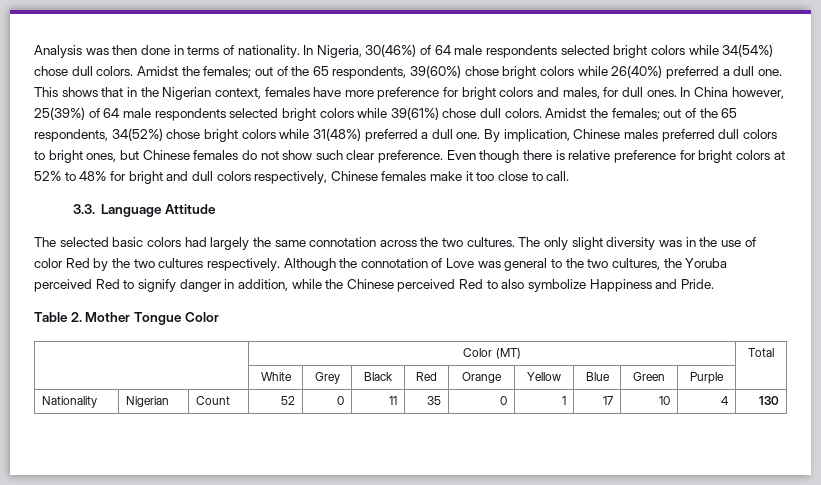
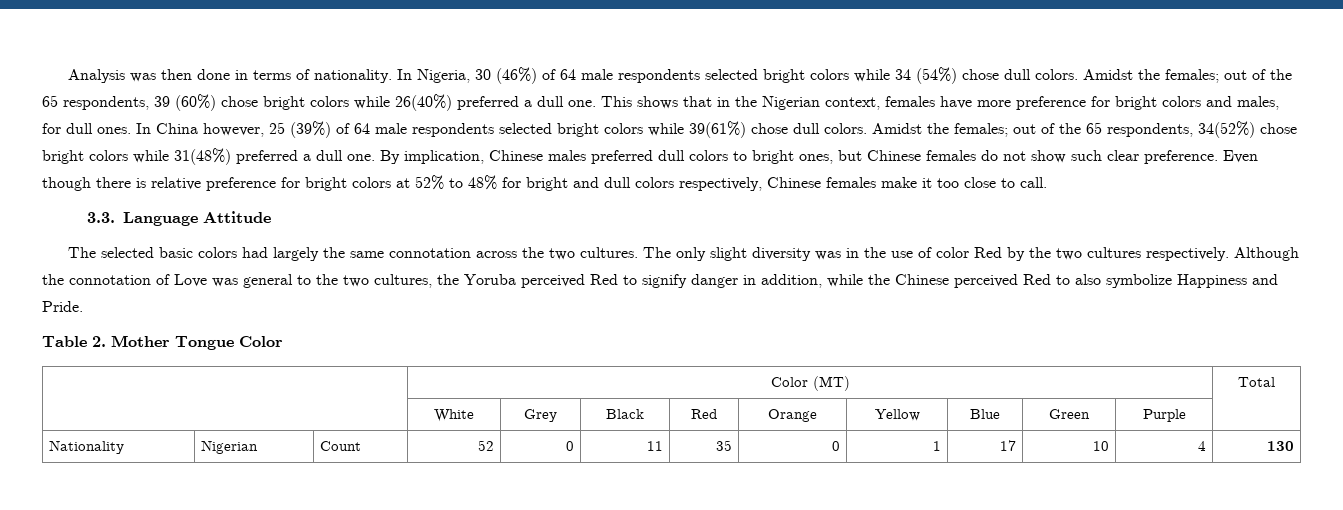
- In Nigeria, 30(46%) of 64 male respondents selected bright colors while 34(54%) chose dull colors.
+ In Nigeria, 30 (46%) of 64 male respondents selected bright colors while 34 (54%) chose dull colors.
- Amidst the females; out of the 65 respondents, 39(60%) chose bright colors while 26(40%) preferred a dull one.
+ Amidst the females; out of the 65 respondents, 39 (60%) chose bright colors while 26(40%) preferred a dull one.
- In China however, 25(39%) of 64 male respondents selected bright colors while 39(61%) chose dull colors.
+ In China however, 25 (39%) of 64 male respondents selected bright colors while 39(61%) chose dull colors.

